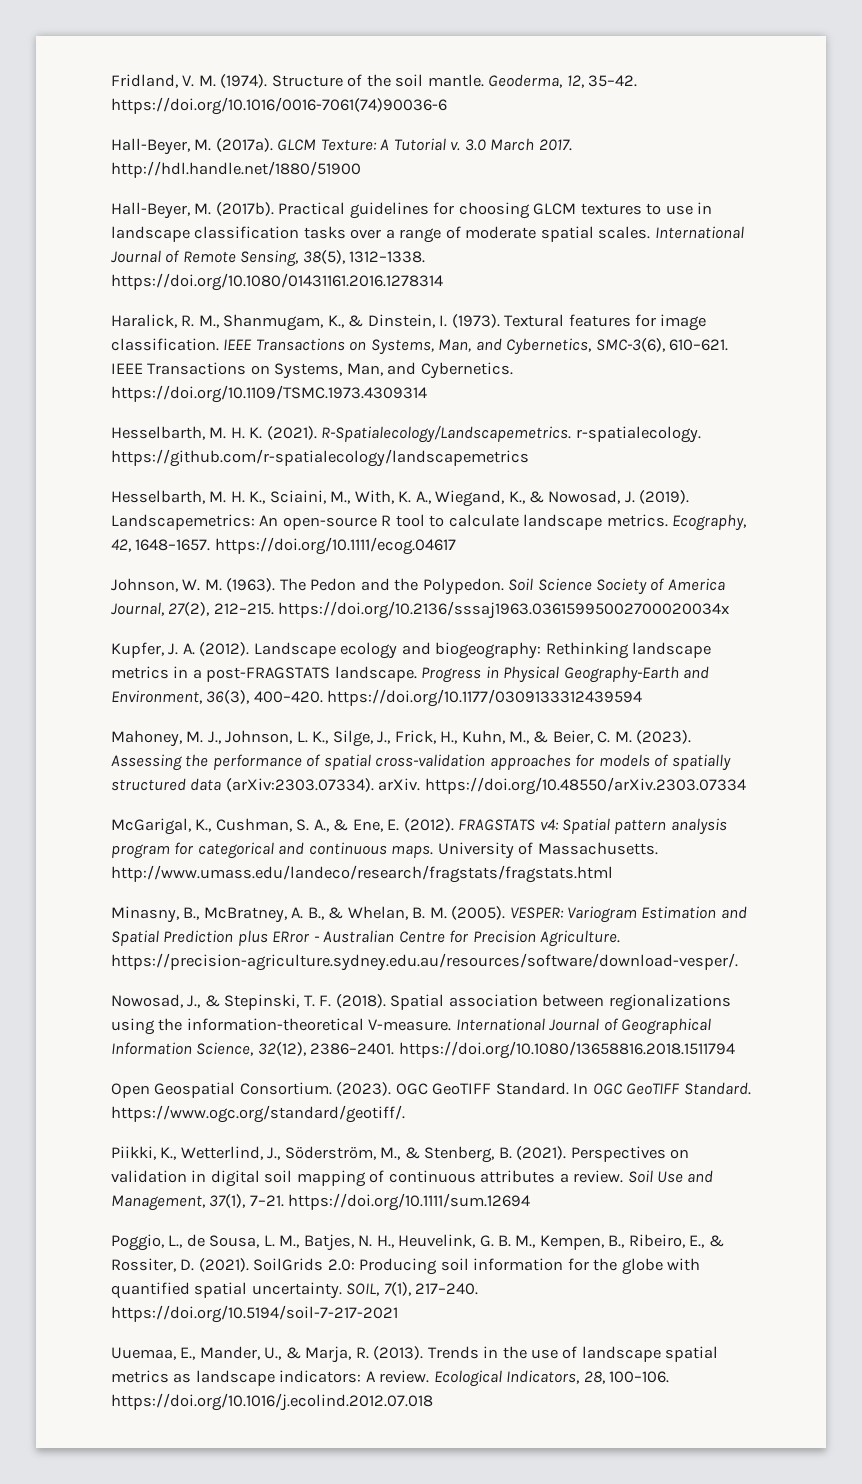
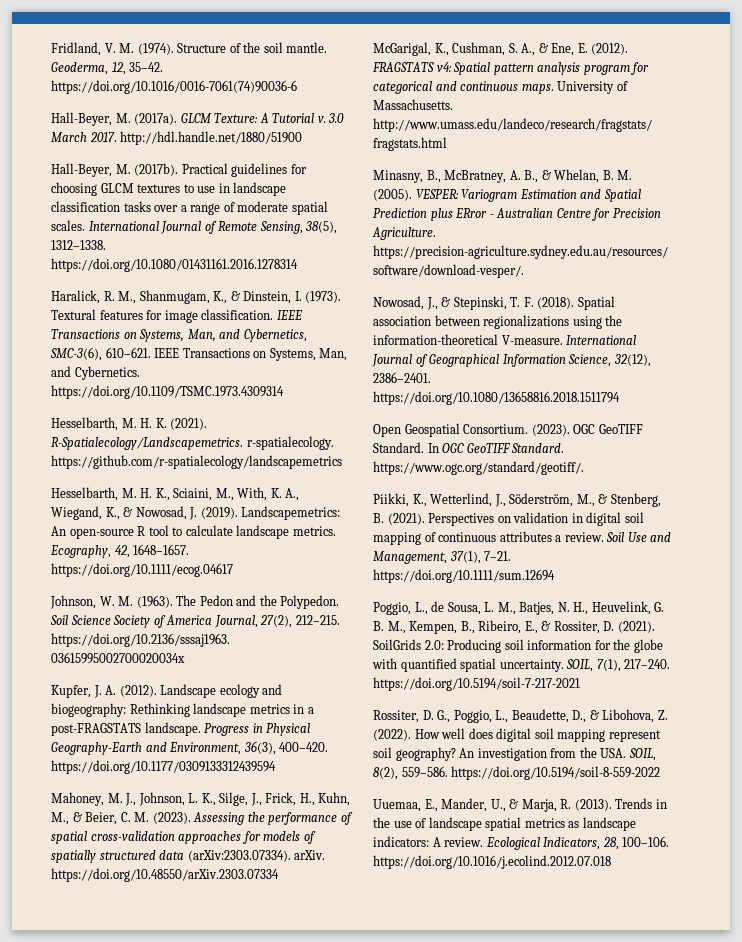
+ Rossiter, D. G., Poggio, L., Beaudette, D., & Libohova, Z. (2022). How well does digital soil mapping represent soil geography? An investigation from the USA. SOIL, 8(2), 559–586. https://doi.org/10.5194/soil-8-559-2022

